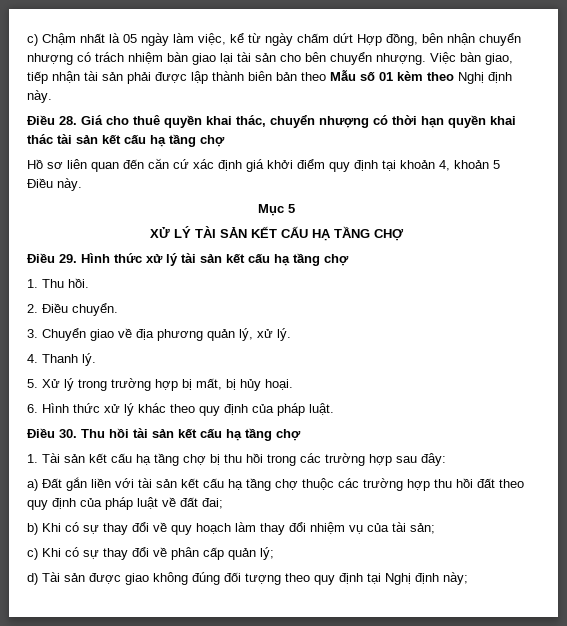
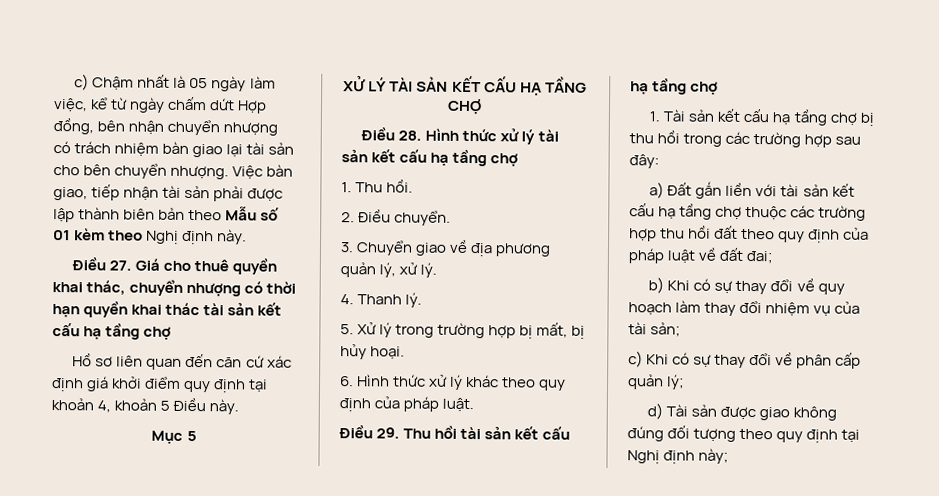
- Điều 28. Giá cho thuê quyền khai thác, chuyển nhượng có thời hạn quyền khai thác tài sản kết cấu hạ tầng chợ
+ Điều 27. Giá cho thuê quyền khai thác, chuyển nhượng có thời hạn quyền khai thác tài sản kết cấu hạ tầng chợ
- Điều 29. Hình thức xử lý tài sản kết cấu hạ tầng chợ
+ Điều 28. Hình thức xử lý tài sản kết cấu hạ tầng chợ
- Điều 30. Thu hồi tài sản kết cấu hạ tầng chợ
+ Điều 29. Thu hồi tài sản kết cấu hạ tầng chợ

